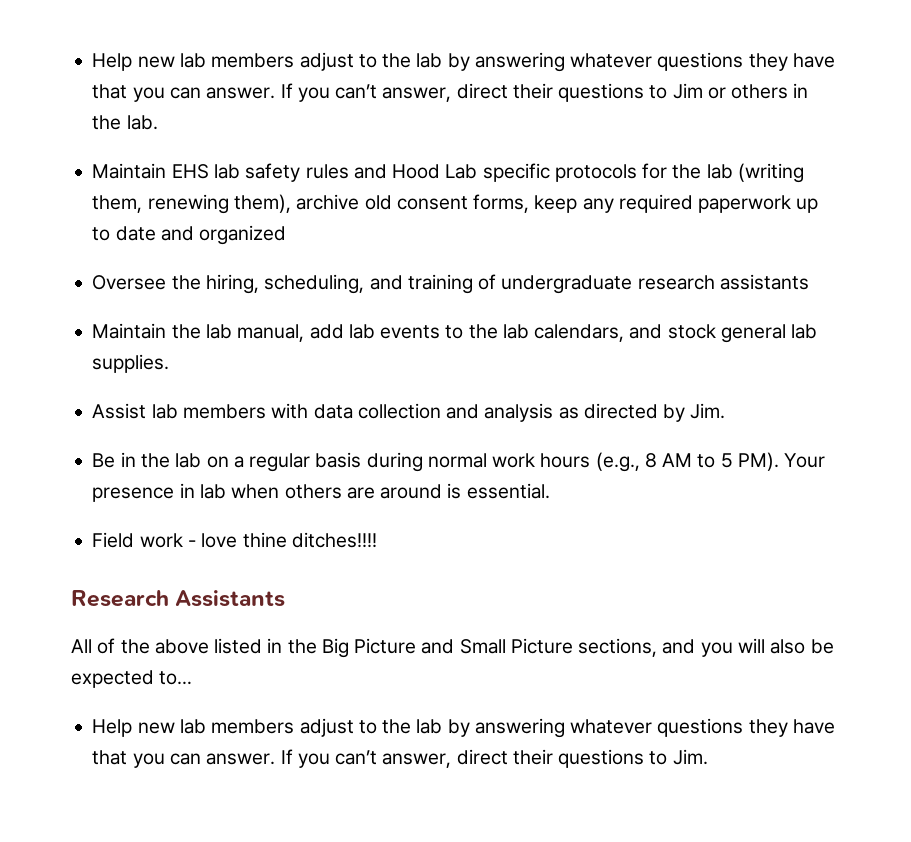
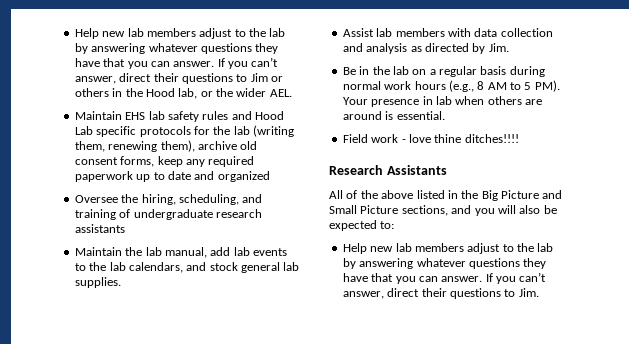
- If you can’t answer, direct their questions to Jim or others in the lab.
+ If you can’t answer, direct their questions to Jim or others in the Hood lab, or the wider AEL.
- All of the above listed in the Big Picture and Small Picture sections, and you will also be expected to…
+ All of the above listed in the Big Picture and Small Picture sections, and you will also be expected to:

